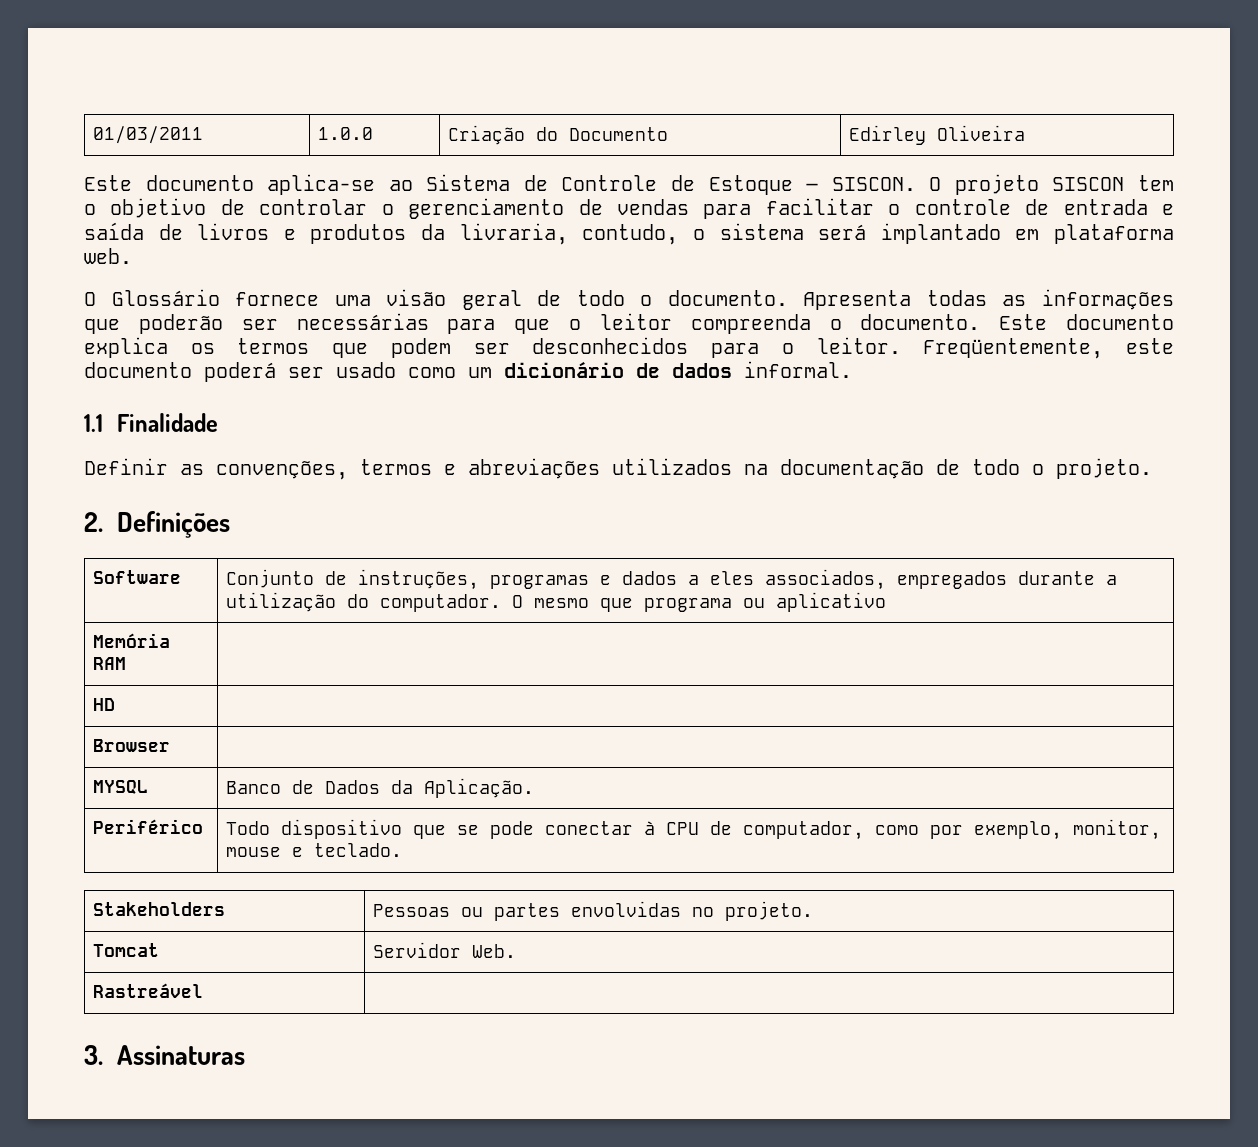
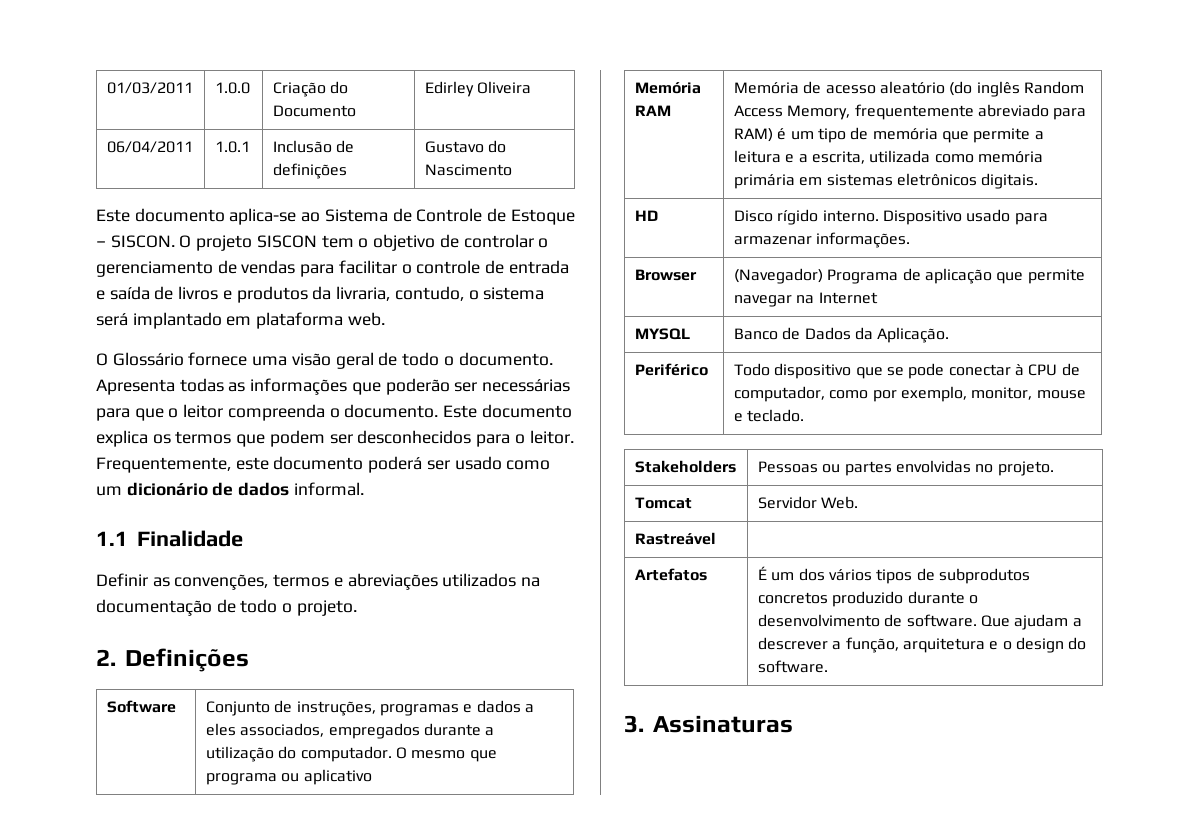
+ 06/04/2011 | 1.0.1 | Inclusão de definições | Gustavo do Nascimento
- Freqüentemente, este documento poderá ser usado como um dicionário de dados informal.
+ Frequentemente, este documento poderá ser usado como um dicionário de dados informal.
- Memória RAM |
- HD |
- Browser |
+ Memória RAM | Memória de acesso aleatório (do inglês Random Access Memory, frequentemente abreviado para RAM) é um tipo de memória que permite a leitura e a escrita, utilizada como memória primária em sistemas eletrônicos digitais.
+ HD | Disco rígido interno. Dispositivo usado para armazenar informações.
+ Browser | (Navegador) Programa de aplicação que permite navegar na Internet
+ Artefatos | É um dos vários tipos de subprodutos concretos produzido durante o desenvolvimento de software. Que ajudam a descrever a função, arquitetura e o design do software.

